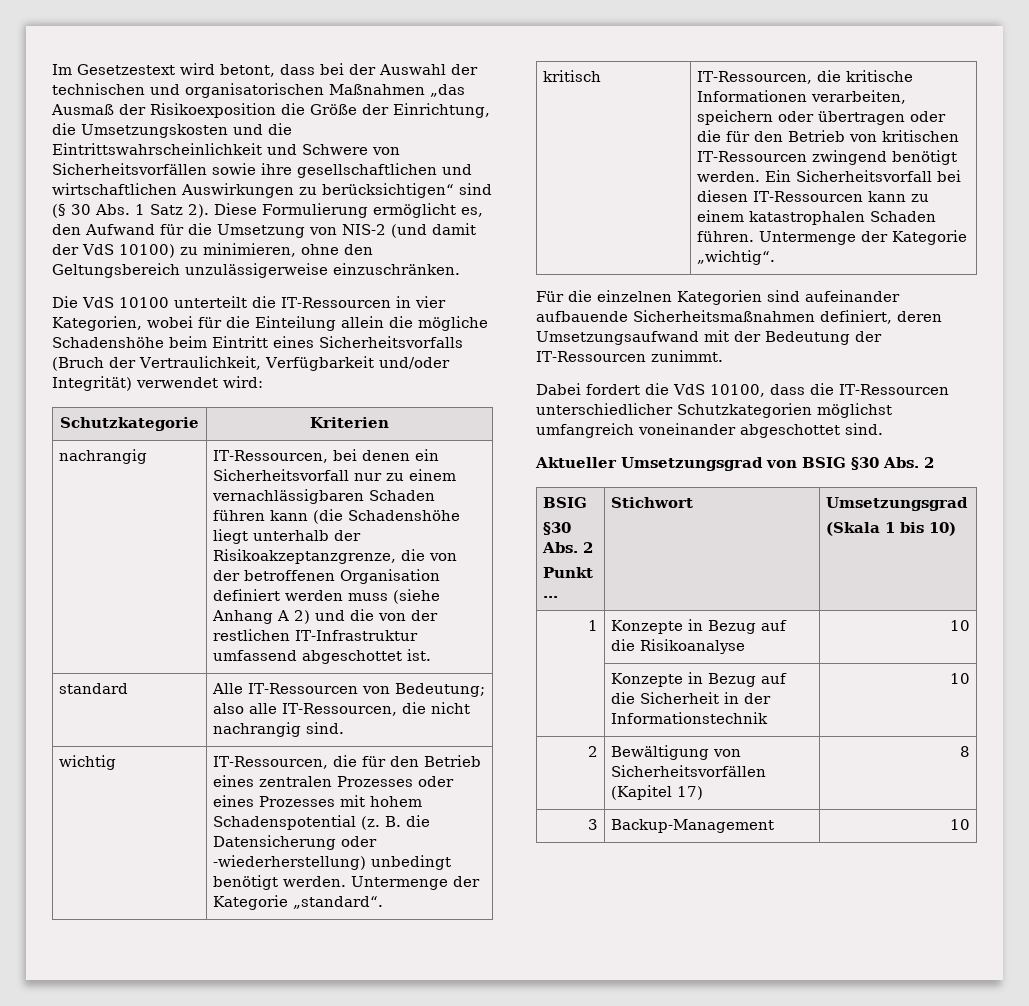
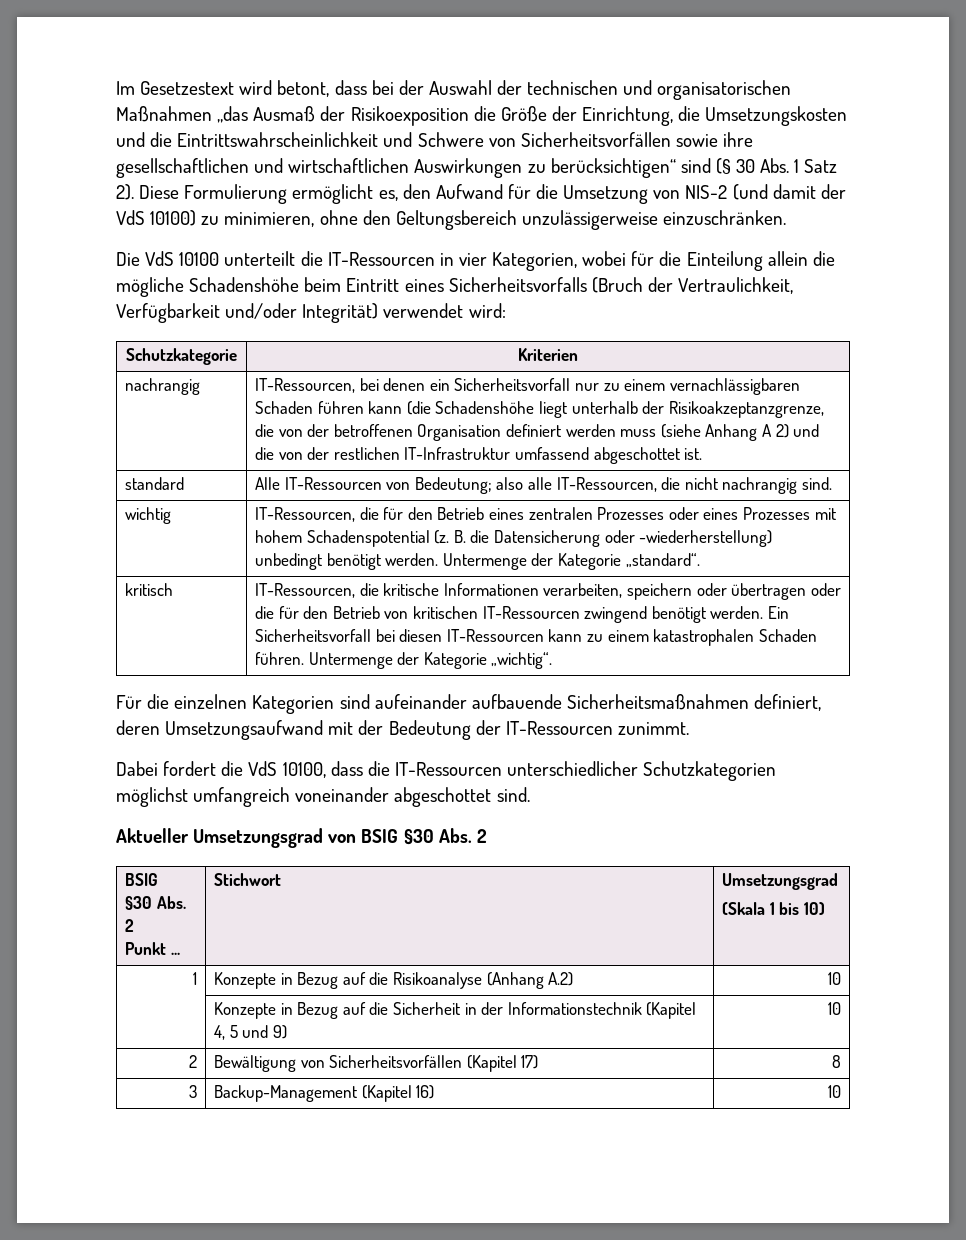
- 1 | Konzepte in Bezug auf die Risikoanalyse | 10
+ 1 | Konzepte in Bezug auf die Risikoanalyse (Anhang A.2) | 10
- | Konzepte in Bezug auf die Sicherheit in der Informationstechnik | 10
+ | Konzepte in Bezug auf die Sicherheit in der Informationstechnik (Kapitel 4, 5 und 9) | 10
- 3 | Backup-Management | 10
+ 3 | Backup-Management (Kapitel 16) | 10

